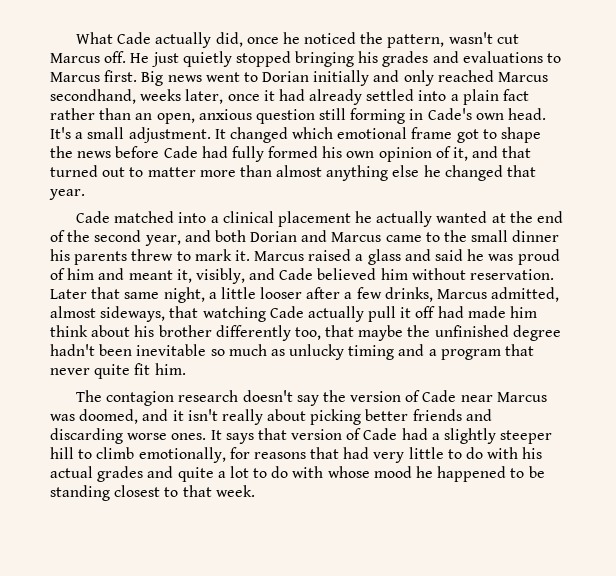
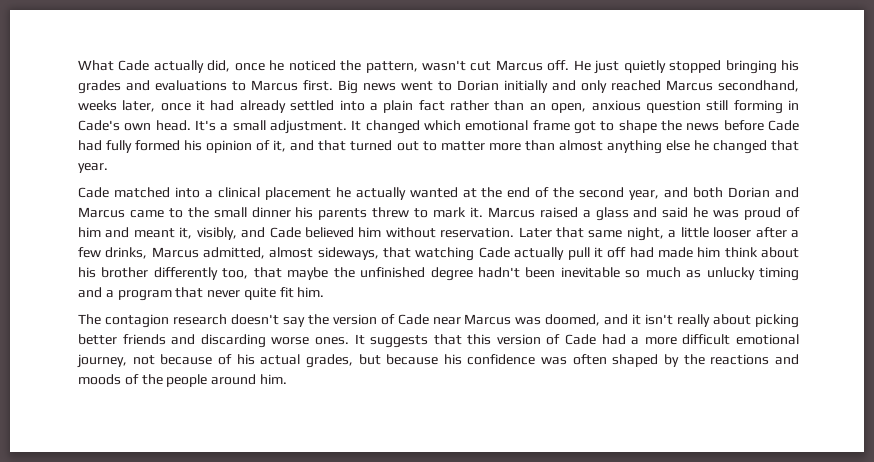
- It changed which emotional frame got to shape the news before Cade had fully formed his own opinion of it, and that turned out to matter more than almost anything else he changed that year.
+ It changed which emotional frame got to shape the news before Cade had fully formed his opinion of it, and that turned out to matter more than almost anything else he changed that year.
- It says that version of Cade had a slightly steeper hill to climb emotionally, for reasons that had very little to do with his actual grades and quite a lot to do with whose mood he happened to be standing closest to that week.
+ It suggests that this version of Cade had a more difficult emotional journey, not because of his actual grades, but because his confidence was often shaped by the reactions and moods of the people around him.

